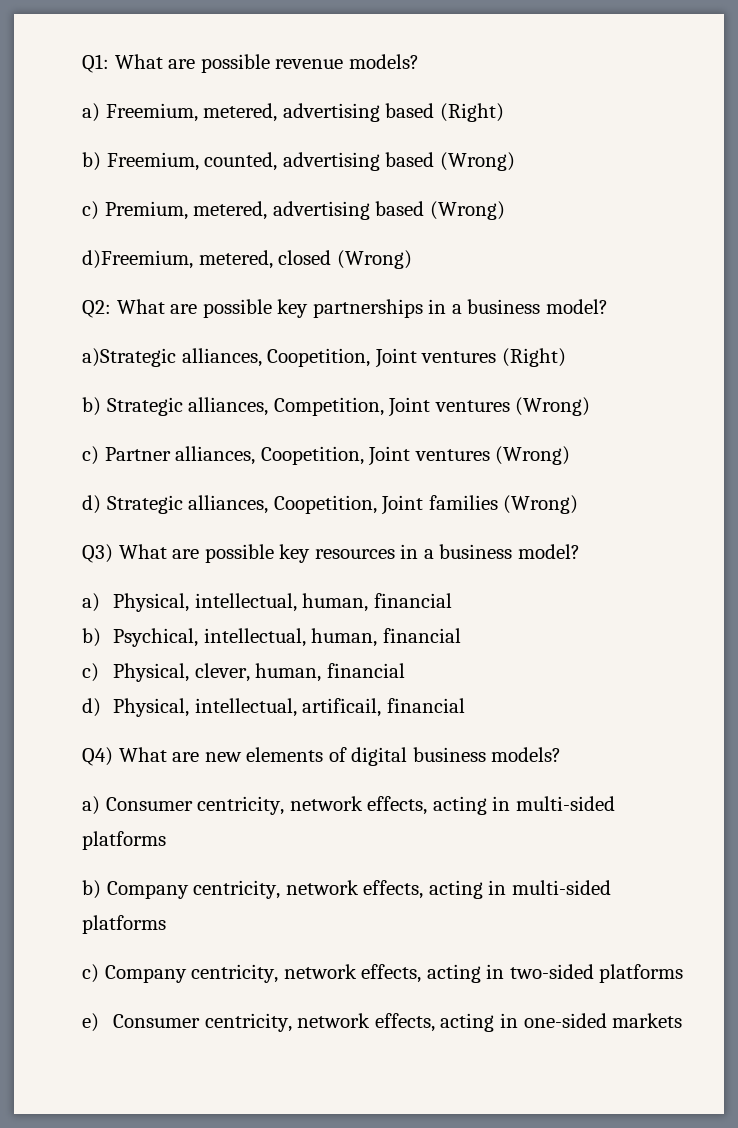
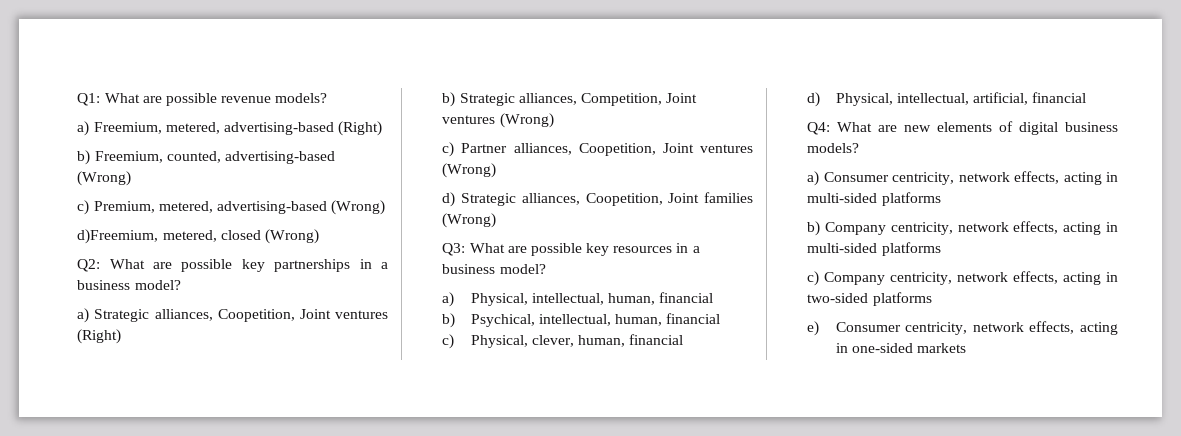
- a) Freemium, metered, advertising based (Right)
+ a) Freemium, metered, advertising-based (Right)
- b) Freemium, counted, advertising based (Wrong)
+ b) Freemium, counted, advertising-based (Wrong)
- c) Premium, metered, advertising based (Wrong)
+ c) Premium, metered, advertising-based (Wrong)
- a)Strategic alliances, Coopetition, Joint ventures (Right)
+ a) Strategic alliances, Coopetition, Joint ventures (Right)
- Q3) What are possible key resources in a business model?
+ Q3: What are possible key resources in a business model?
- d) Physical, intellectual, artificail, financial
- Q4) What are new elements of digital business models?
+ d) Physical, intellectual, artificial, financial
+ Q4: What are new elements of digital business models?

